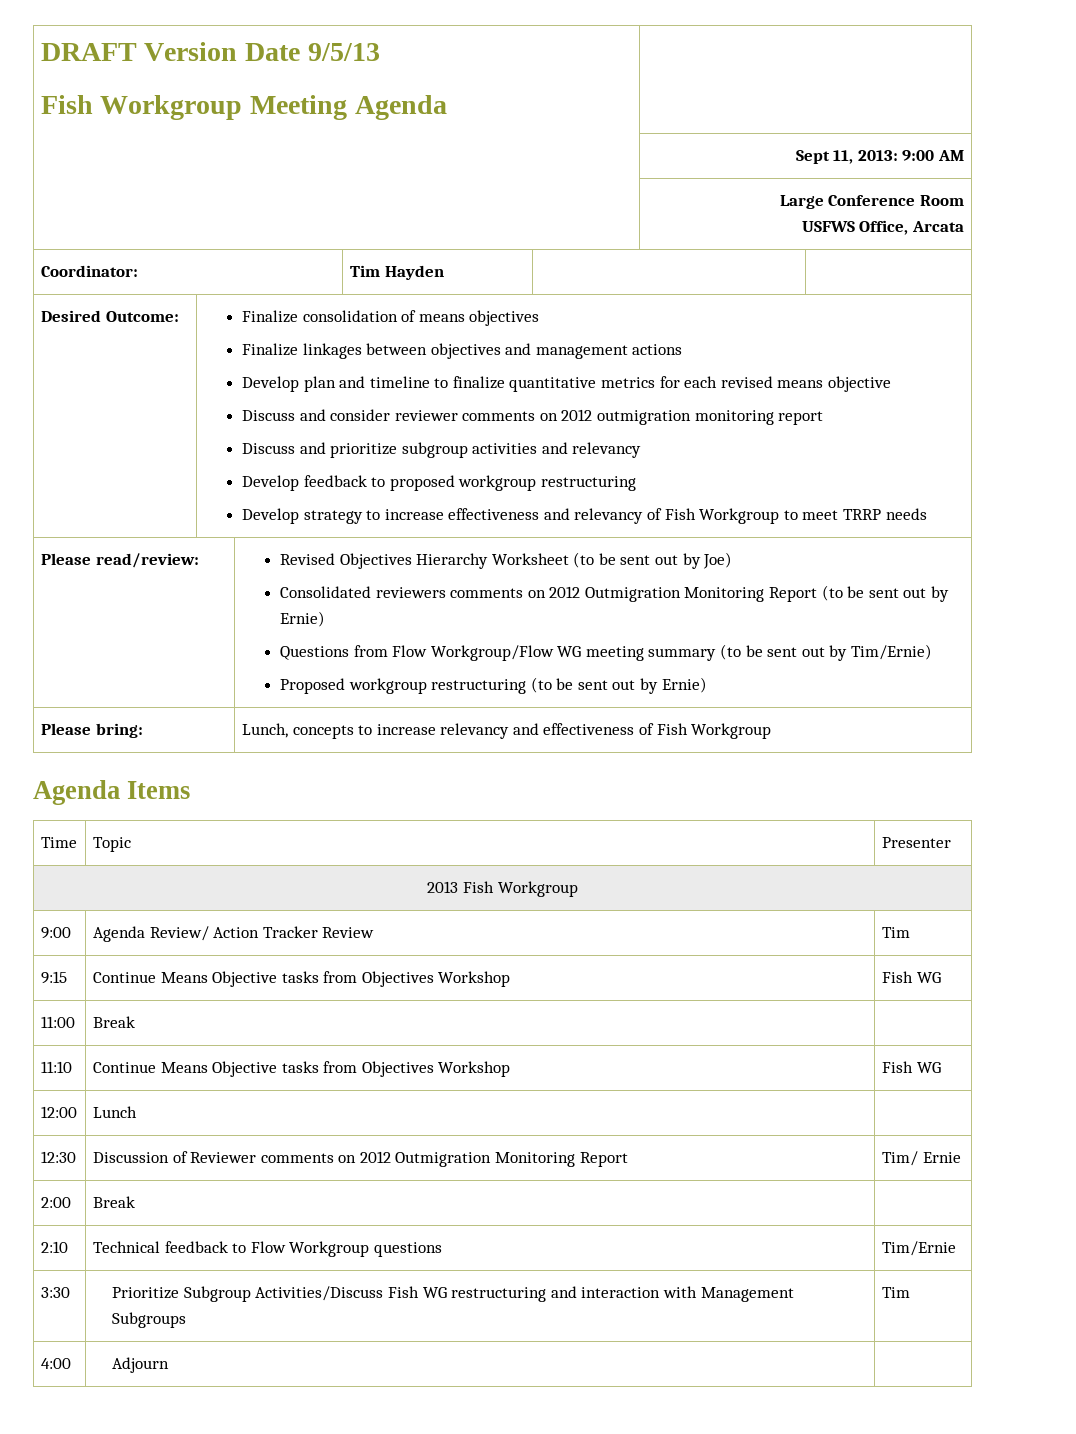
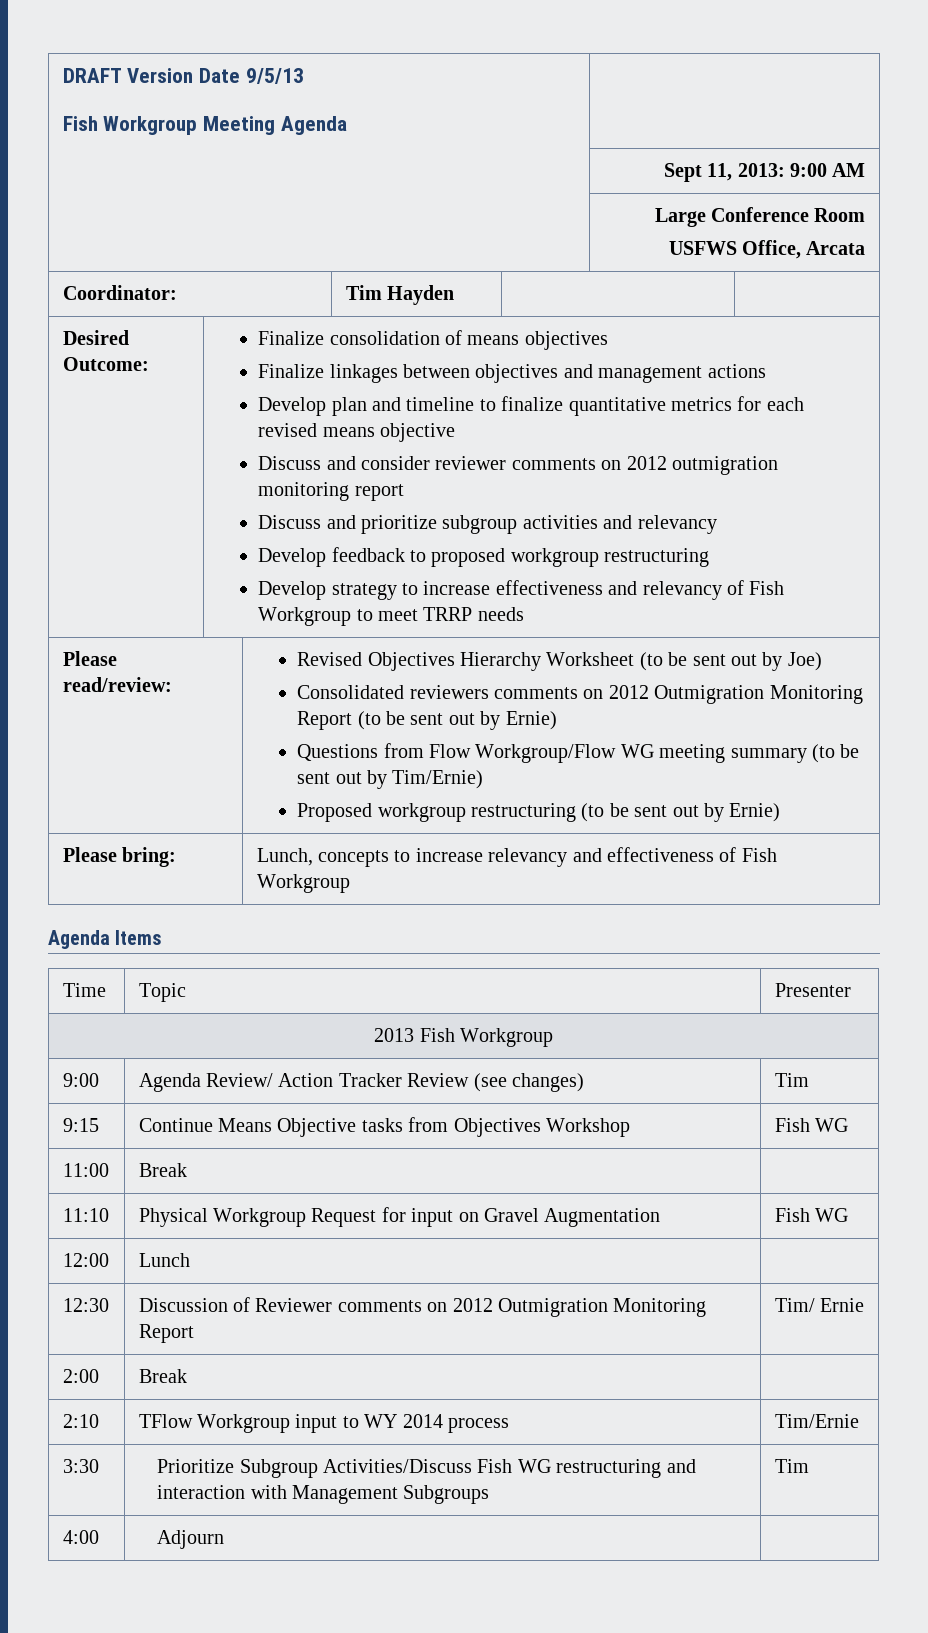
- 9:00 | Agenda Review/ Action Tracker Review | Tim
+ 9:00 | Agenda Review/ Action Tracker Review (see changes) | Tim
- 11:10 | Continue Means Objective tasks from Objectives Workshop | Fish WG
+ 11:10 | Physical Workgroup Request for input on Gravel Augmentation | Fish WG
- 2:10 | Technical feedback to Flow Workgroup questions | Tim/Ernie
+ 2:10 | TFlow Workgroup input to WY 2014 process | Tim/Ernie

